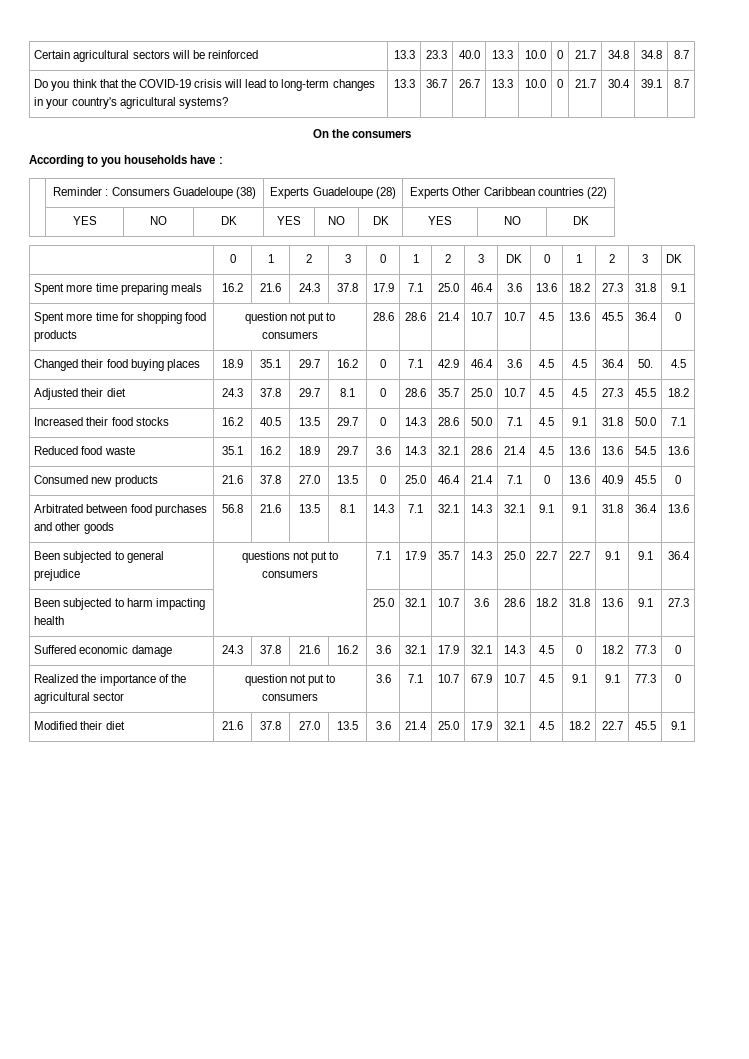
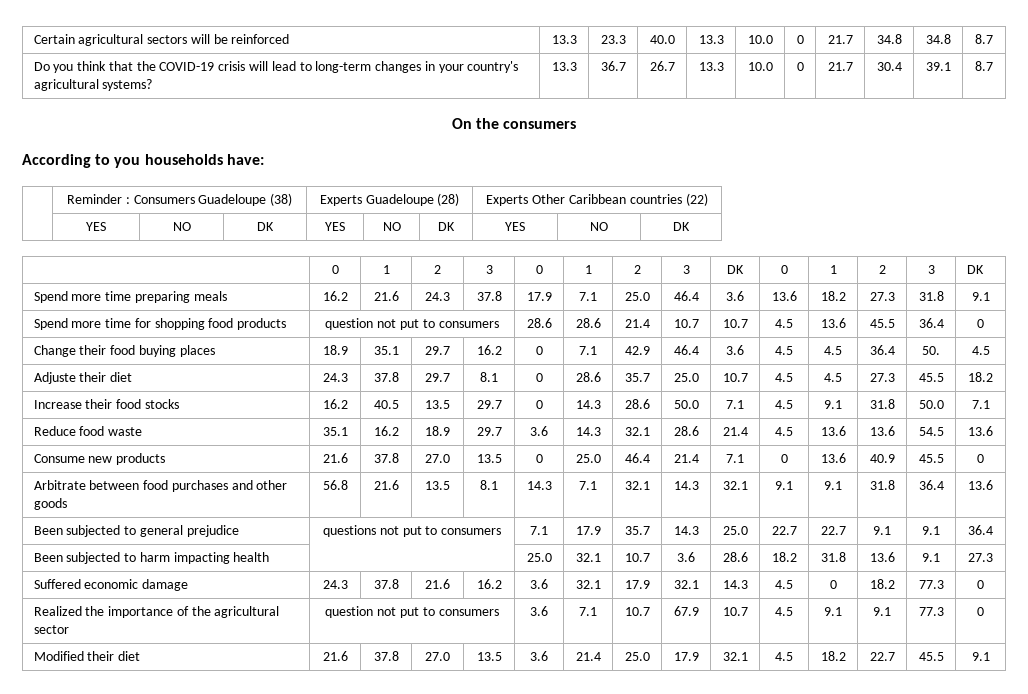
- According to you households have :
+ According to you households have:
- Spent more time preparing meals | 16.2 | 21.6 | 24.3 | 37.8 | 17.9 | 7.1 | 25.0 | 46.4 | 3.6 | 13.6 | 18.2 | 27.3 | 31.8 | 9.1
+ Spend more time preparing meals | 16.2 | 21.6 | 24.3 | 37.8 | 17.9 | 7.1 | 25.0 | 46.4 | 3.6 | 13.6 | 18.2 | 27.3 | 31.8 | 9.1
- Spent more time for shopping food products | question not put to consumers | 28.6 | 28.6 | 21.4 | 10.7 | 10.7 | 4.5 | 13.6 | 45.5 | 36.4 | 0
+ Spend more time for shopping food products | question not put to consumers | 28.6 | 28.6 | 21.4 | 10.7 | 10.7 | 4.5 | 13.6 | 45.5 | 36.4 | 0
- Changed their food buying places | 18.9 | 35.1 | 29.7 | 16.2 | 0 | 7.1 | 42.9 | 46.4 | 3.6 | 4.5 | 4.5 | 36.4 | 50. | 4.5
+ Change their food buying places | 18.9 | 35.1 | 29.7 | 16.2 | 0 | 7.1 | 42.9 | 46.4 | 3.6 | 4.5 | 4.5 | 36.4 | 50. | 4.5
- Adjusted their diet | 24.3 | 37.8 | 29.7 | 8.1 | 0 | 28.6 | 35.7 | 25.0 | 10.7 | 4.5 | 4.5 | 27.3 | 45.5 | 18.2
+ Adjuste their diet | 24.3 | 37.8 | 29.7 | 8.1 | 0 | 28.6 | 35.7 | 25.0 | 10.7 | 4.5 | 4.5 | 27.3 | 45.5 | 18.2
- Increased their food stocks | 16.2 | 40.5 | 13.5 | 29.7 | 0 | 14.3 | 28.6 | 50.0 | 7.1 | 4.5 | 9.1 | 31.8 | 50.0 | 7.1
+ Increase their food stocks | 16.2 | 40.5 | 13.5 | 29.7 | 0 | 14.3 | 28.6 | 50.0 | 7.1 | 4.5 | 9.1 | 31.8 | 50.0 | 7.1
- Reduced food waste | 35.1 | 16.2 | 18.9 | 29.7 | 3.6 | 14.3 | 32.1 | 28.6 | 21.4 | 4.5 | 13.6 | 13.6 | 54.5 | 13.6
+ Reduce food waste | 35.1 | 16.2 | 18.9 | 29.7 | 3.6 | 14.3 | 32.1 | 28.6 | 21.4 | 4.5 | 13.6 | 13.6 | 54.5 | 13.6
- Consumed new products | 21.6 | 37.8 | 27.0 | 13.5 | 0 | 25.0 | 46.4 | 21.4 | 7.1 | 0 | 13.6 | 40.9 | 45.5 | 0
+ Consume new products | 21.6 | 37.8 | 27.0 | 13.5 | 0 | 25.0 | 46.4 | 21.4 | 7.1 | 0 | 13.6 | 40.9 | 45.5 | 0
- Arbitrated between food purchases and other goods | 56.8 | 21.6 | 13.5 | 8.1 | 14.3 | 7.1 | 32.1 | 14.3 | 32.1 | 9.1 | 9.1 | 31.8 | 36.4 | 13.6
+ Arbitrate between food purchases and other goods | 56.8 | 21.6 | 13.5 | 8.1 | 14.3 | 7.1 | 32.1 | 14.3 | 32.1 | 9.1 | 9.1 | 31.8 | 36.4 | 13.6

